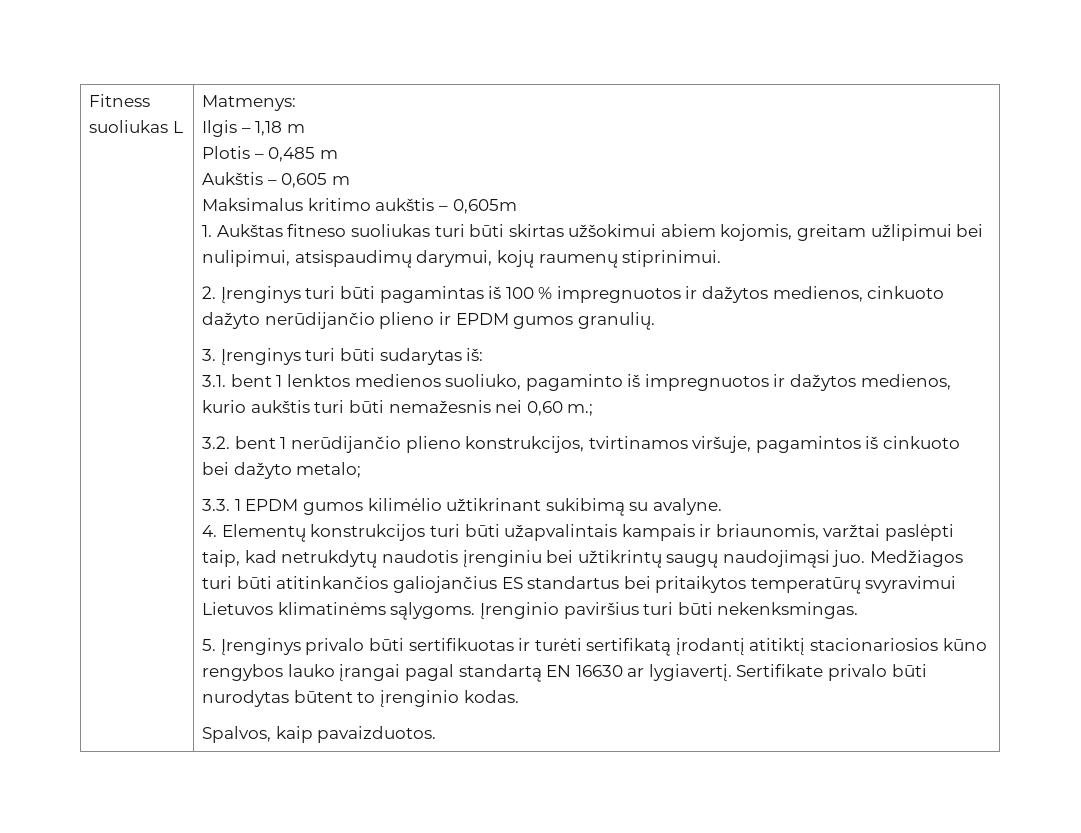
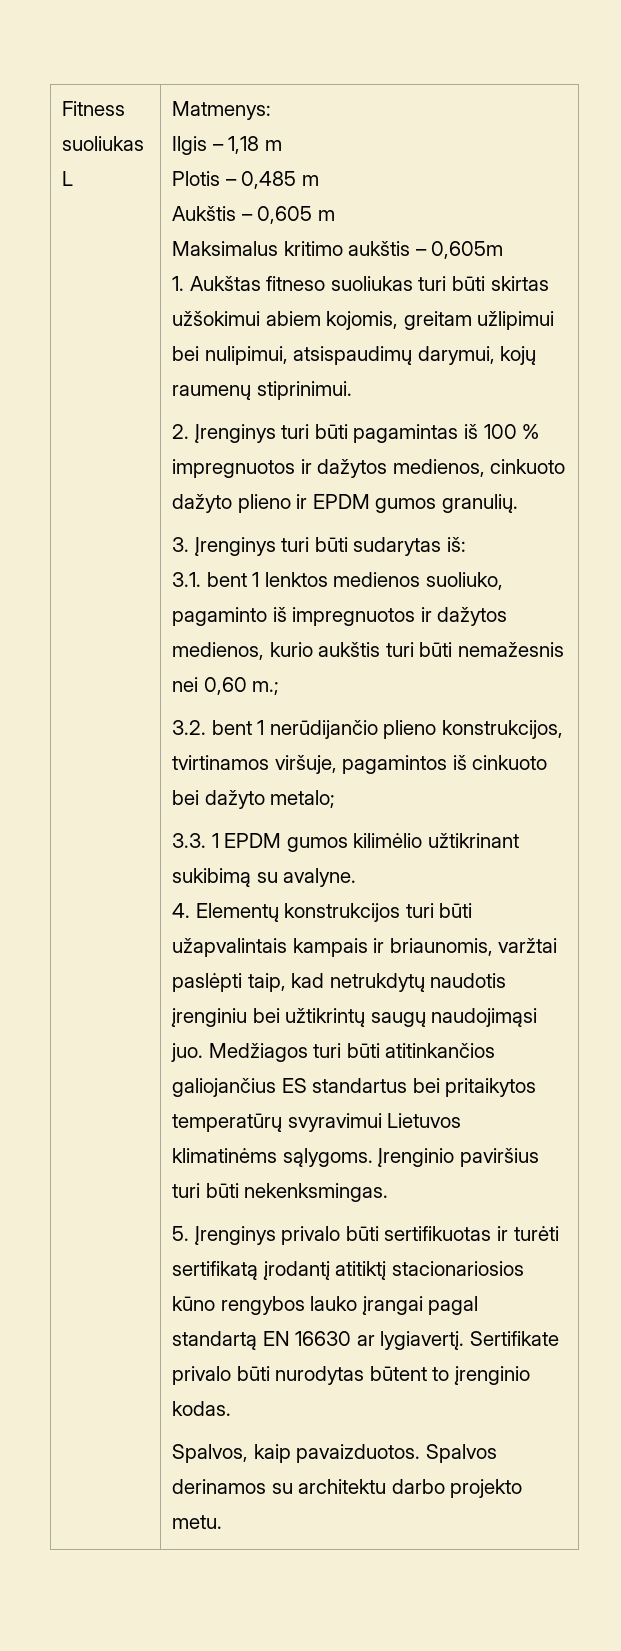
- 2. Įrenginys turi būti pagamintas iš 100 % impregnuotos ir dažytos medienos, cinkuoto dažyto nerūdijančio plieno ir EPDM gumos granulių.
+ 2. Įrenginys turi būti pagamintas iš 100 % impregnuotos ir dažytos medienos, cinkuoto dažyto plieno ir EPDM gumos granulių.
+ Spalvos derinamos su architektu darbo projekto metu.

